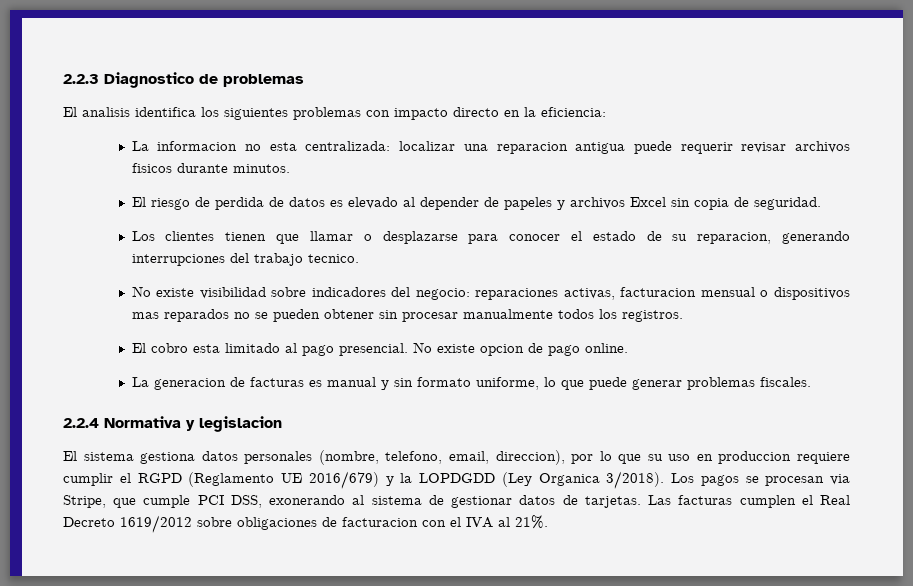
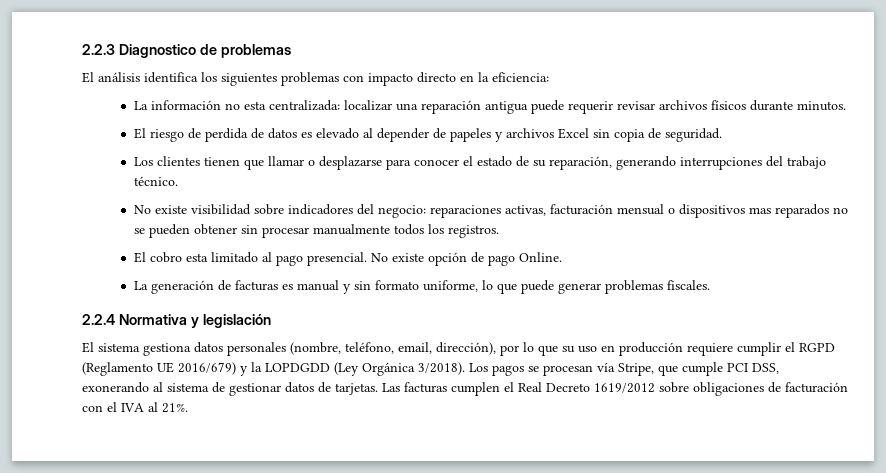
- El analisis identifica los siguientes problemas con impacto directo en la eficiencia:
+ El análisis identifica los siguientes problemas con impacto directo en la eficiencia:
- La informacion no esta centralizada: localizar una reparacion antigua puede requerir revisar archivos fisicos durante minutos.
+ La información no esta centralizada: localizar una reparación antigua puede requerir revisar archivos físicos durante minutos.
- Los clientes tienen que llamar o desplazarse para conocer el estado de su reparacion, generando interrupciones del trabajo tecnico.
+ Los clientes tienen que llamar o desplazarse para conocer el estado de su reparación, generando interrupciones del trabajo técnico.
- No existe visibilidad sobre indicadores del negocio: reparaciones activas, facturacion mensual o dispositivos mas reparados no se pueden obtener sin procesar manualmente todos los registros.
+ No existe visibilidad sobre indicadores del negocio: reparaciones activas, facturación mensual o dispositivos mas reparados no se pueden obtener sin procesar manualmente todos los registros.
- No existe opcion de pago online.
- La generacion de facturas es manual y sin formato uniforme, lo que puede generar problemas fiscales.
+ No existe opción de pago Online.
+ La generación de facturas es manual y sin formato uniforme, lo que puede generar problemas fiscales.
- 2.2.4 Normativa y legislacion
+ 2.2.4 Normativa y legislación
- El sistema gestiona datos personales (nombre, telefono, email, direccion), por lo que su uso en produccion requiere cumplir el RGPD (Reglamento UE 2016/679) y la LOPDGDD (Ley Organica 3/2018).
+ El sistema gestiona datos personales (nombre, teléfono, email, dirección), por lo que su uso en producción requiere cumplir el RGPD (Reglamento UE 2016/679) y la LOPDGDD (Ley Orgánica 3/2018).
- Los pagos se procesan via Stripe, que cumple PCI DSS, exonerando al sistema de gestionar datos de tarjetas.
+ Los pagos se procesan vía Stripe, que cumple PCI DSS, exonerando al sistema de gestionar datos de tarjetas.
- Las facturas cumplen el Real Decreto 1619/2012 sobre obligaciones de facturacion con el IVA al 21%.
+ Las facturas cumplen el Real Decreto 1619/2012 sobre obligaciones de facturación con el IVA al 21%.

